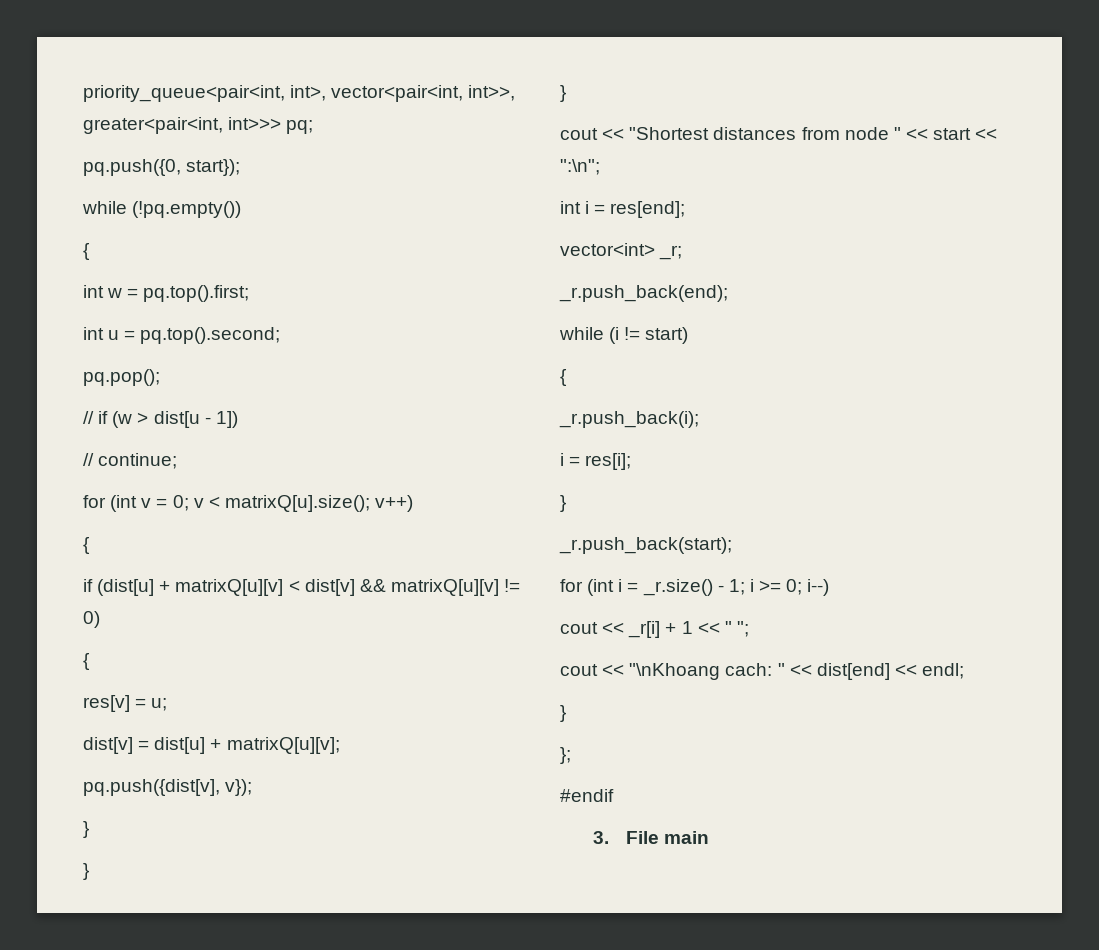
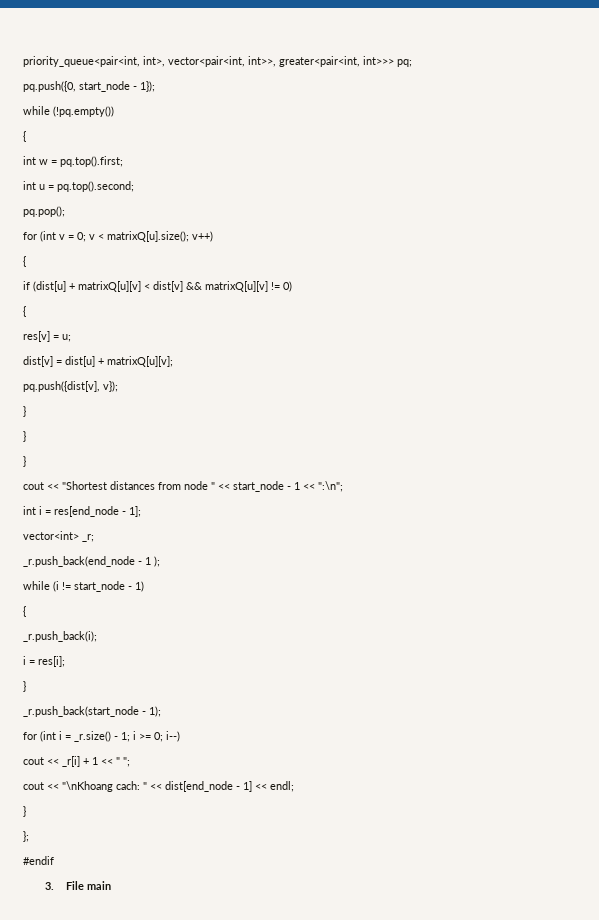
- pq.push({0, start});
+ pq.push({0, start_node - 1});
- // if (w > dist[u - 1])
- // continue;
- cout << "Shortest distances from node " << start << ":\n";
+ cout << "Shortest distances from node " << start_node - 1 << ":\n";
- int i = res[end];
+ int i = res[end_node - 1];
- _r.push_back(end);
+ _r.push_back(end_node - 1 );
- while (i != start)
+ while (i != start_node - 1)
- _r.push_back(start);
+ _r.push_back(start_node - 1);
- cout << "\nKhoang cach: " << dist[end] << endl;
+ cout << "\nKhoang cach: " << dist[end_node - 1] << endl;

